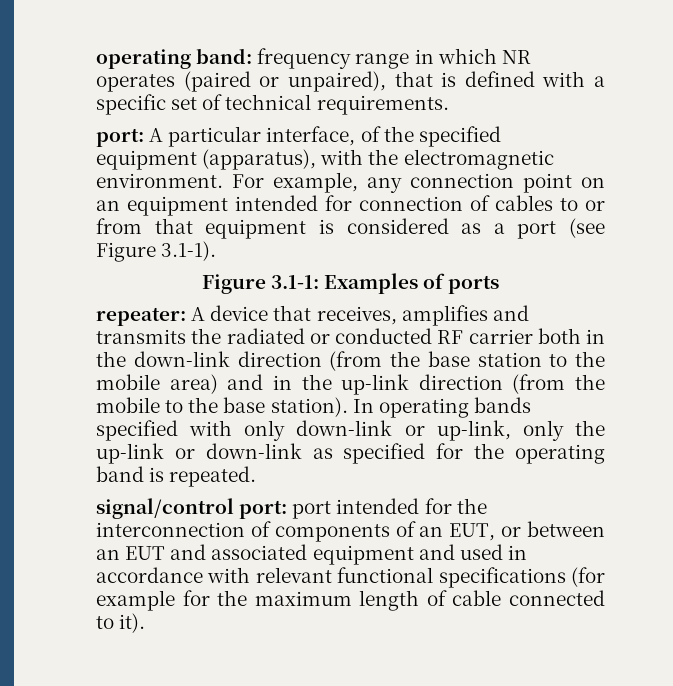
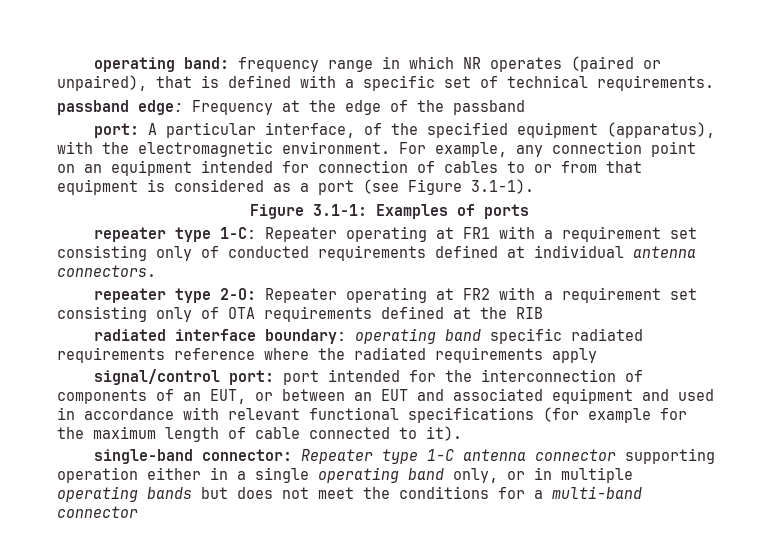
+ passband edge: Frequency at the edge of the passband
- repeater: A device that receives, amplifies and transmits the radiated or conducted RF carrier both in the down-link direction (from the base station to the mobile area) and in the up-link direction (from the mobile to the base station). In operating bands specified with only down-link or up-link, only the up-link or down-link as specified for the operating band is repeated.
+ repeater type 1-C: Repeater operating at FR1 with a requirement set consisting only of conducted requirements defined at individual antenna connectors.
+ repeater type 2-O: Repeater operating at FR2 with a requirement set consisting only of OTA requirements defined at the RIB
+ radiated interface boundary: operating band specific radiated requirements reference where the radiated requirements apply
+ single-band connector: Repeater type 1-C antenna connector supporting operation either in a single operating band only, or in multiple operating bands but does not meet the conditions for a multi-band connector

